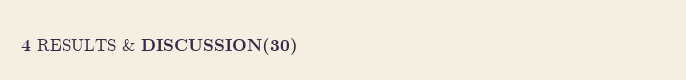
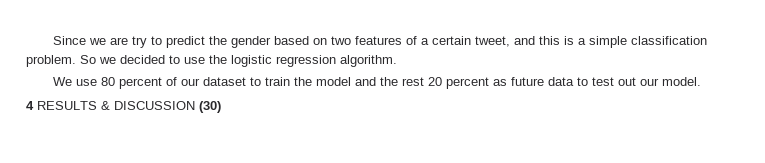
+ Since we are try to predict the gender based on two features of a certain tweet, and this is a simple classification problem. So we decided to use the logistic regression algorithm.
+ We use 80 percent of our dataset to train the model and the rest 20 percent as future data to test out our model.
- 4 RESULTS & DISCUSSION(30)
+ 4 RESULTS & DISCUSSION (30)

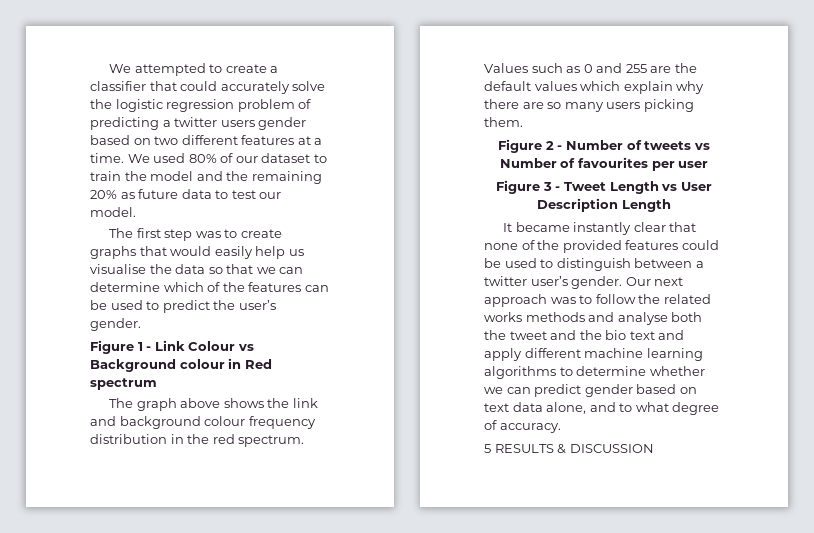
- Since we are try to predict the gender based on two features of a certain tweet, and this is a simple classification problem. So we decided to use the logistic regression algorithm.
- We use 80 percent of our dataset to train the model and the rest 20 percent as future data to test out our model.
+ We attempted to create a classifier that could accurately solve the logistic regression problem of predicting a twitter users gender based on two different features at a time. We used 80% of our dataset to train the model and the remaining 20% as future data to test our model.
- 4 RESULTS & DISCUSSION (30)
+ The first step was to create graphs that would easily help us visualise the data so that we can determine which of the features can be used to predict the user’s gender.
+ Figure 1 - Link Colour vs Background colour in Red spectrum
+ The graph above shows the link and background colour frequency distribution in the red spectrum. Values such as 0 and 255 are the default values which explain why there are so many users picking them.
+ Figure 2 - Number of tweets vs Number of favourites per user
+ Figure 3 - Tweet Length vs User Description Length
+ It became instantly clear that none of the provided features could be used to distinguish between a twitter user’s gender. Our next approach was to follow the related works methods and analyse both the tweet and the bio text and apply different machine learning algorithms to determine whether we can predict gender based on text data alone, and to what degree of accuracy.
+ 5 RESULTS & DISCUSSION

